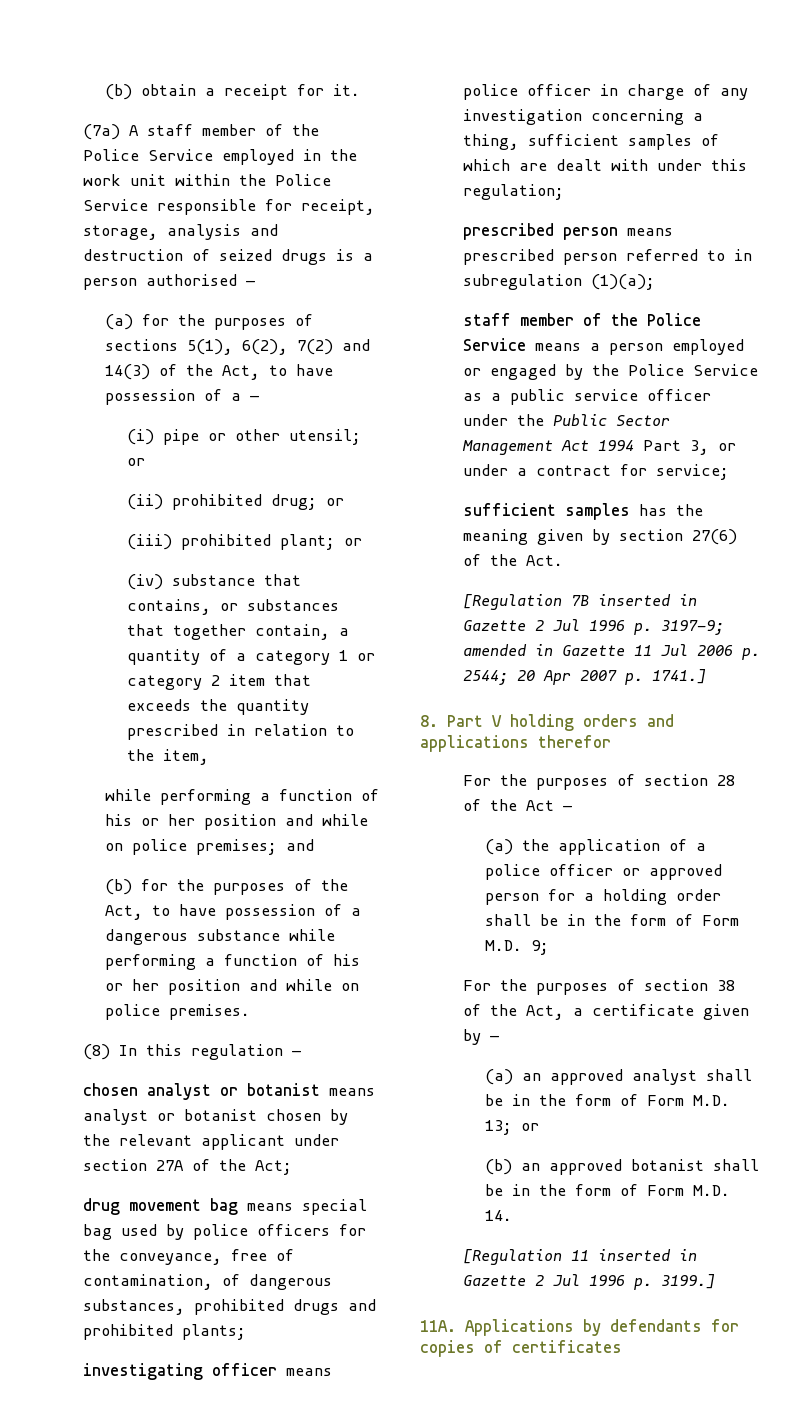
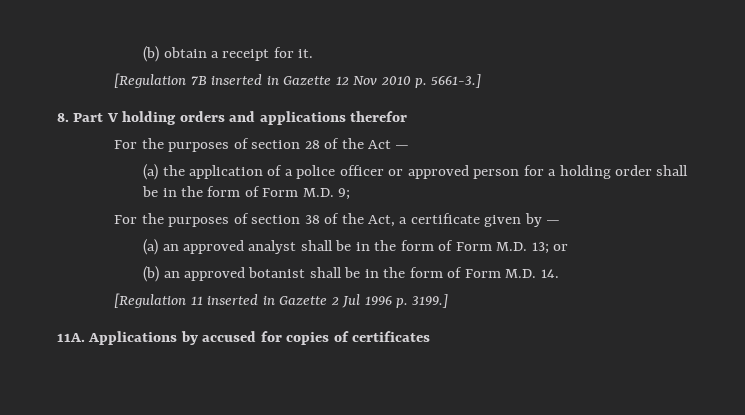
- (7a) A staff member of the Police Service employed in the work unit within the Police Service responsible for receipt, storage, analysis and destruction of seized drugs is a person authorised —
- (a) for the purposes of sections 5(1), 6(2), 7(2) and 14(3) of the Act, to have possession of a —
- (i) pipe or other utensil; or
- (ii) prohibited drug; or
- (iii) prohibited plant; or
- (iv) substance that contains, or substances that together contain, a quantity of a category 1 or category 2 item that exceeds the quantity prescribed in relation to the item,
- while performing a function of his or her position and while on police premises; and
- (b) for the purposes of the Act, to have possession of a dangerous substance while performing a function of his or her position and while on police premises.
- (8) In this regulation —
- chosen analyst or botanist means analyst or botanist chosen by the relevant applicant under section 27A of the Act;
- drug movement bag means special bag used by police officers for the conveyance, free of contamination, of dangerous substances, prohibited drugs and prohibited plants;
- investigating officer means police officer in charge of any investigation concerning a thing, sufficient samples of which are dealt with under this regulation;
- prescribed person means prescribed person referred to in subregulation (1)(a);
- staff member of the Police Service means a person employed or engaged by the Police Service as a public service officer under the Public Sector Management Act 1994 Part 3, or under a contract for service;
- sufficient samples has the meaning given by section 27(6) of the Act.
- [Regulation 7B inserted in Gazette 2 Jul 1996 p. 3197-9; amended in Gazette 11 Jul 2006 p. 2544; 20 Apr 2007 p. 1741.]
+ [Regulation 7B inserted in Gazette 12 Nov 2010 p. 5661-3.]
- Applications by defendants for copies of certificates
+ Applications by accused for copies of certificates

